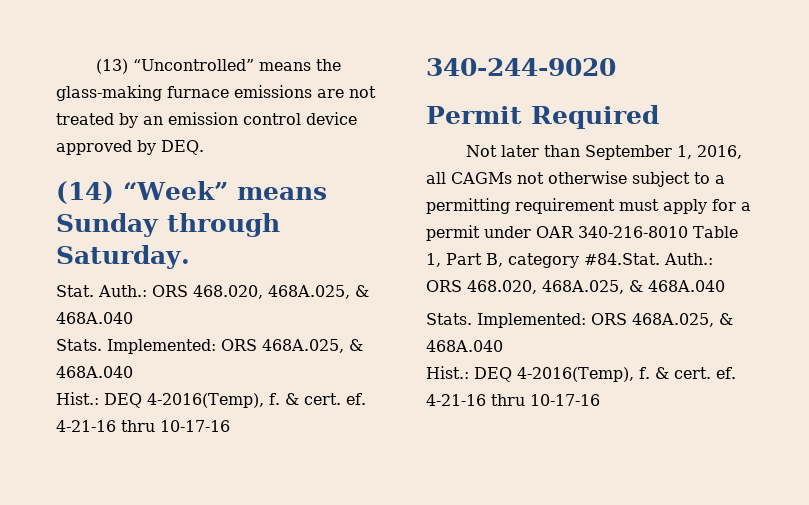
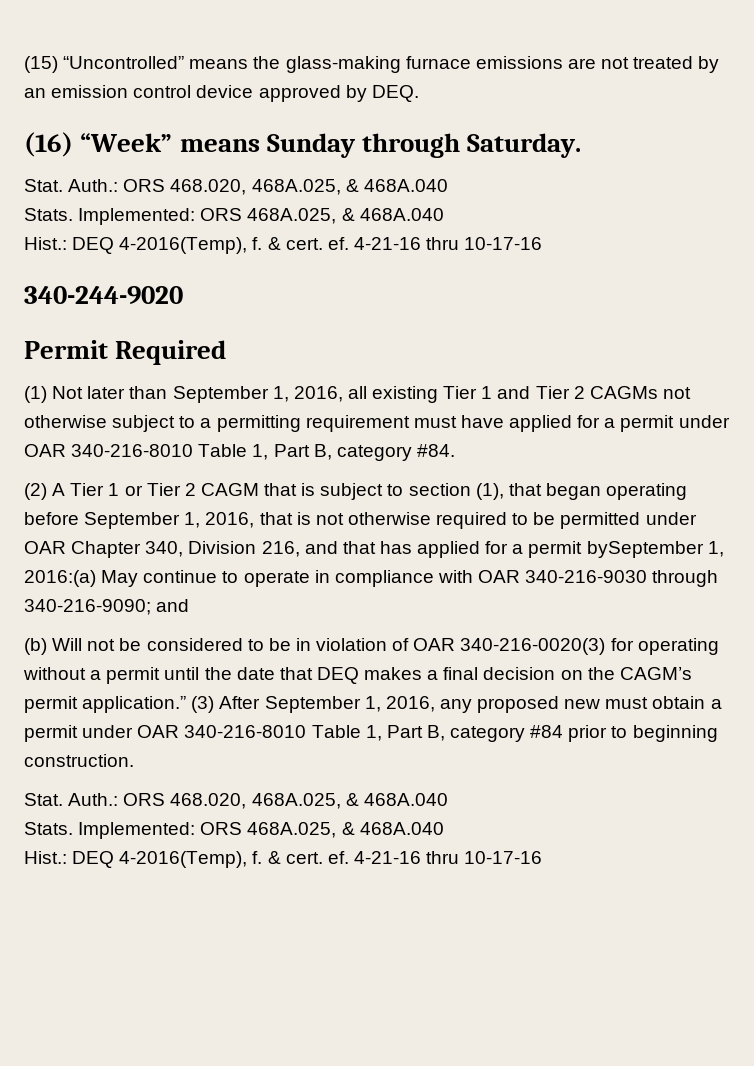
- (13) “Uncontrolled” means the glass-making furnace emissions are not treated by an emission control device approved by DEQ.
+ (15) “Uncontrolled” means the glass-making furnace emissions are not treated by an emission control device approved by DEQ.
- (14) “Week” means Sunday through Saturday.
+ (16) “Week” means Sunday through Saturday.
- Not later than September 1, 2016, all CAGMs not otherwise subject to a permitting requirement must apply for a permit under OAR 340-216-8010 Table 1, Part B, category #84.Stat. Auth.: ORS 468.020, 468A.025, & 468A.040
+ (1) Not later than September 1, 2016, all existing Tier 1 and Tier 2 CAGMs not otherwise subject to a permitting requirement must have applied for a permit under OAR 340-216-8010 Table 1, Part B, category #84.
+ (2) A Tier 1 or Tier 2 CAGM that is subject to section (1), that began operating before September 1, 2016, that is not otherwise required to be permitted under OAR Chapter 340, Division 216, and that has applied for a permit bySeptember 1, 2016:(a) May continue to operate in compliance with OAR 340-216-9030 through 340-216-9090; and
+ (b) Will not be considered to be in violation of OAR 340-216-0020(3) for operating without a permit until the date that DEQ makes a final decision on the CAGM’s permit application.” (3) After September 1, 2016, any proposed new must obtain a permit under OAR 340-216-8010 Table 1, Part B, category #84 prior to beginning construction.
+ Stat. Auth.: ORS 468.020, 468A.025, & 468A.040

